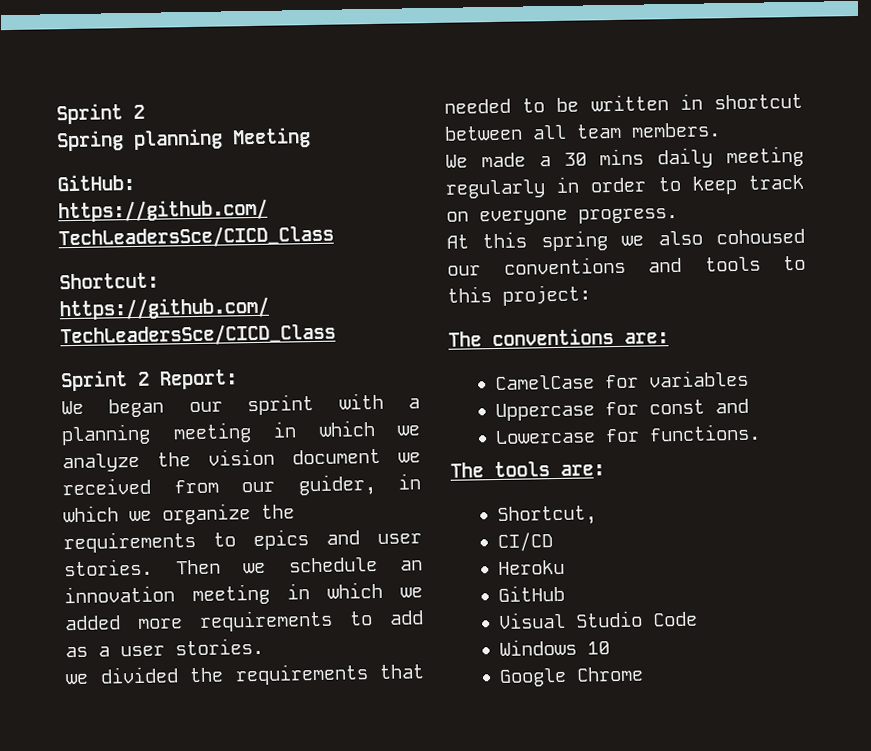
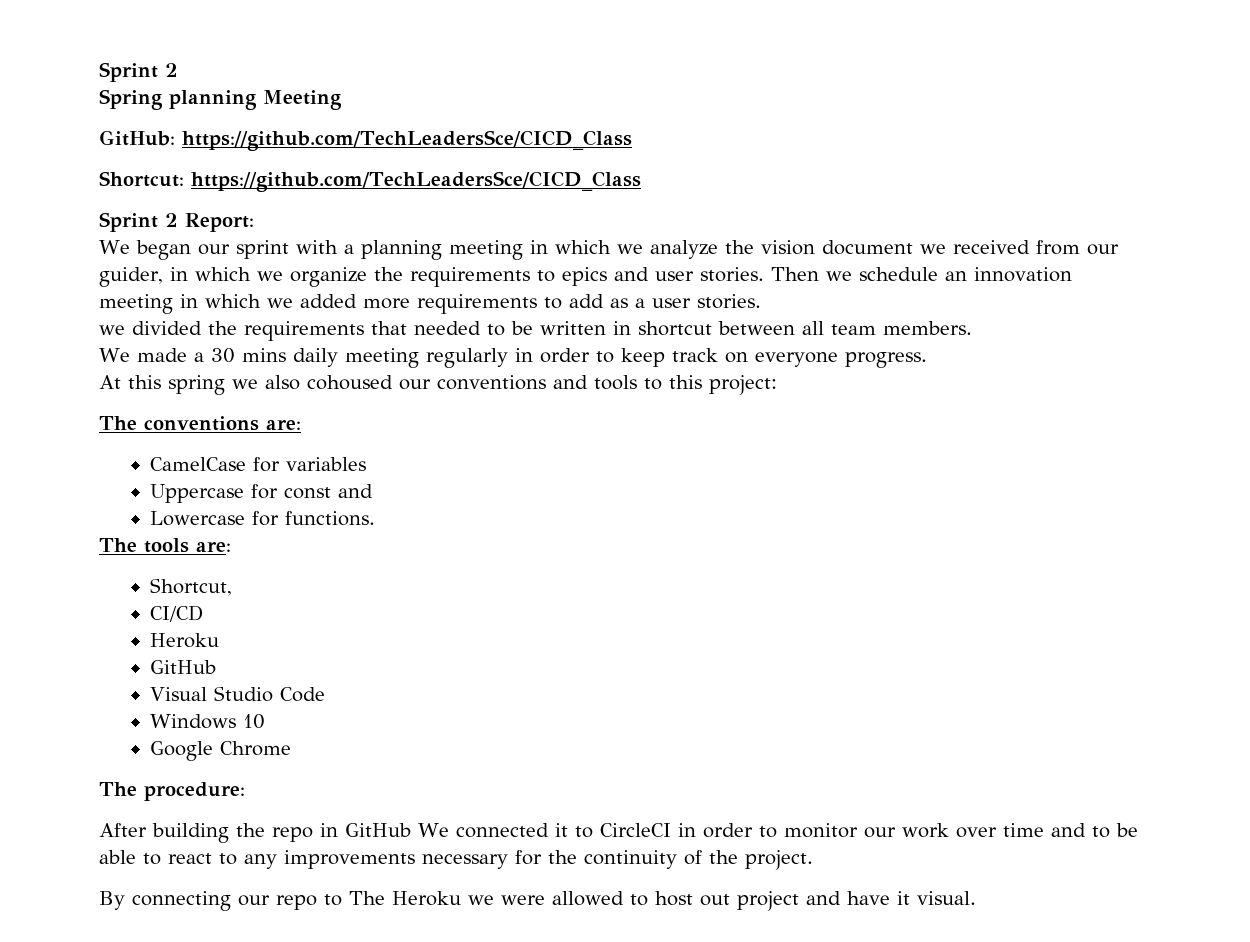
+ The procedure:
+ After building the repo in GitHub We connected it to CircleCI in order to monitor our work over time and to be able to react to any improvements necessary for the continuity of the project.
+ By connecting our repo to The Heroku we were allowed to host out project and have it visual.

